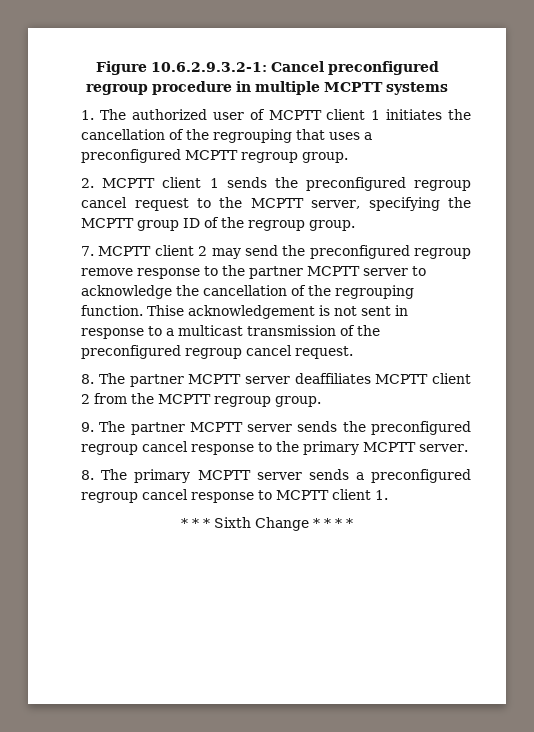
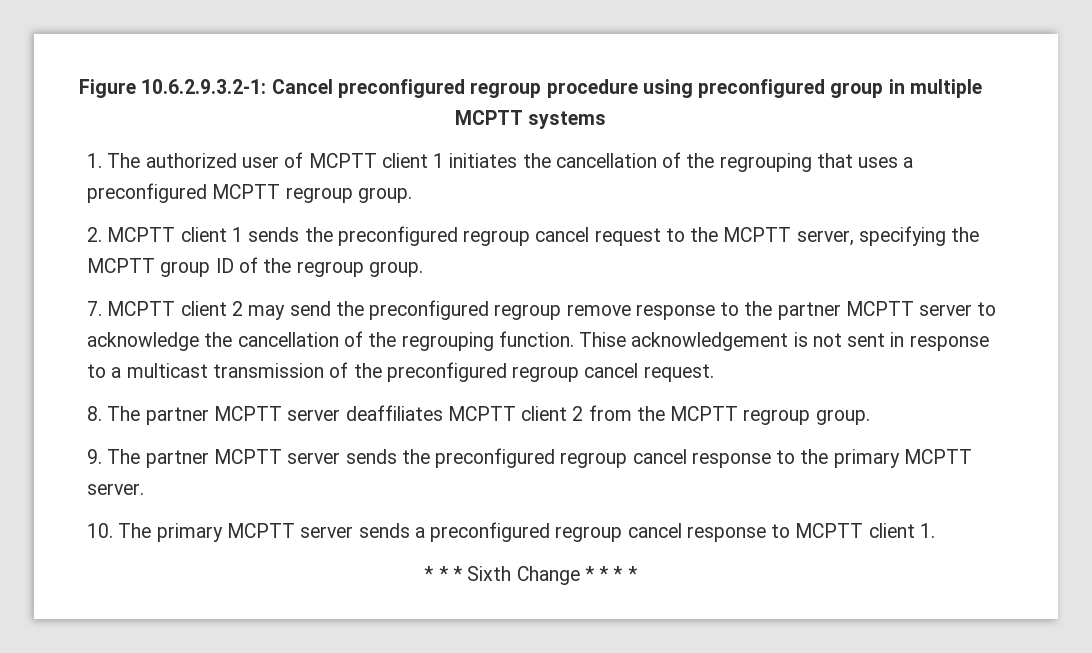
- Figure 10.6.2.9.3.2-1: Cancel preconfigured regroup procedure in multiple MCPTT systems
+ Figure 10.6.2.9.3.2-1: Cancel preconfigured regroup procedure using preconfigured group in multiple MCPTT systems
- 8. The primary MCPTT server sends a preconfigured regroup cancel response to MCPTT client 1.
+ 10. The primary MCPTT server sends a preconfigured regroup cancel response to MCPTT client 1.

